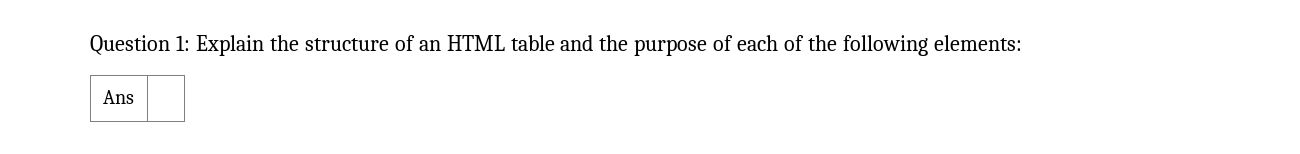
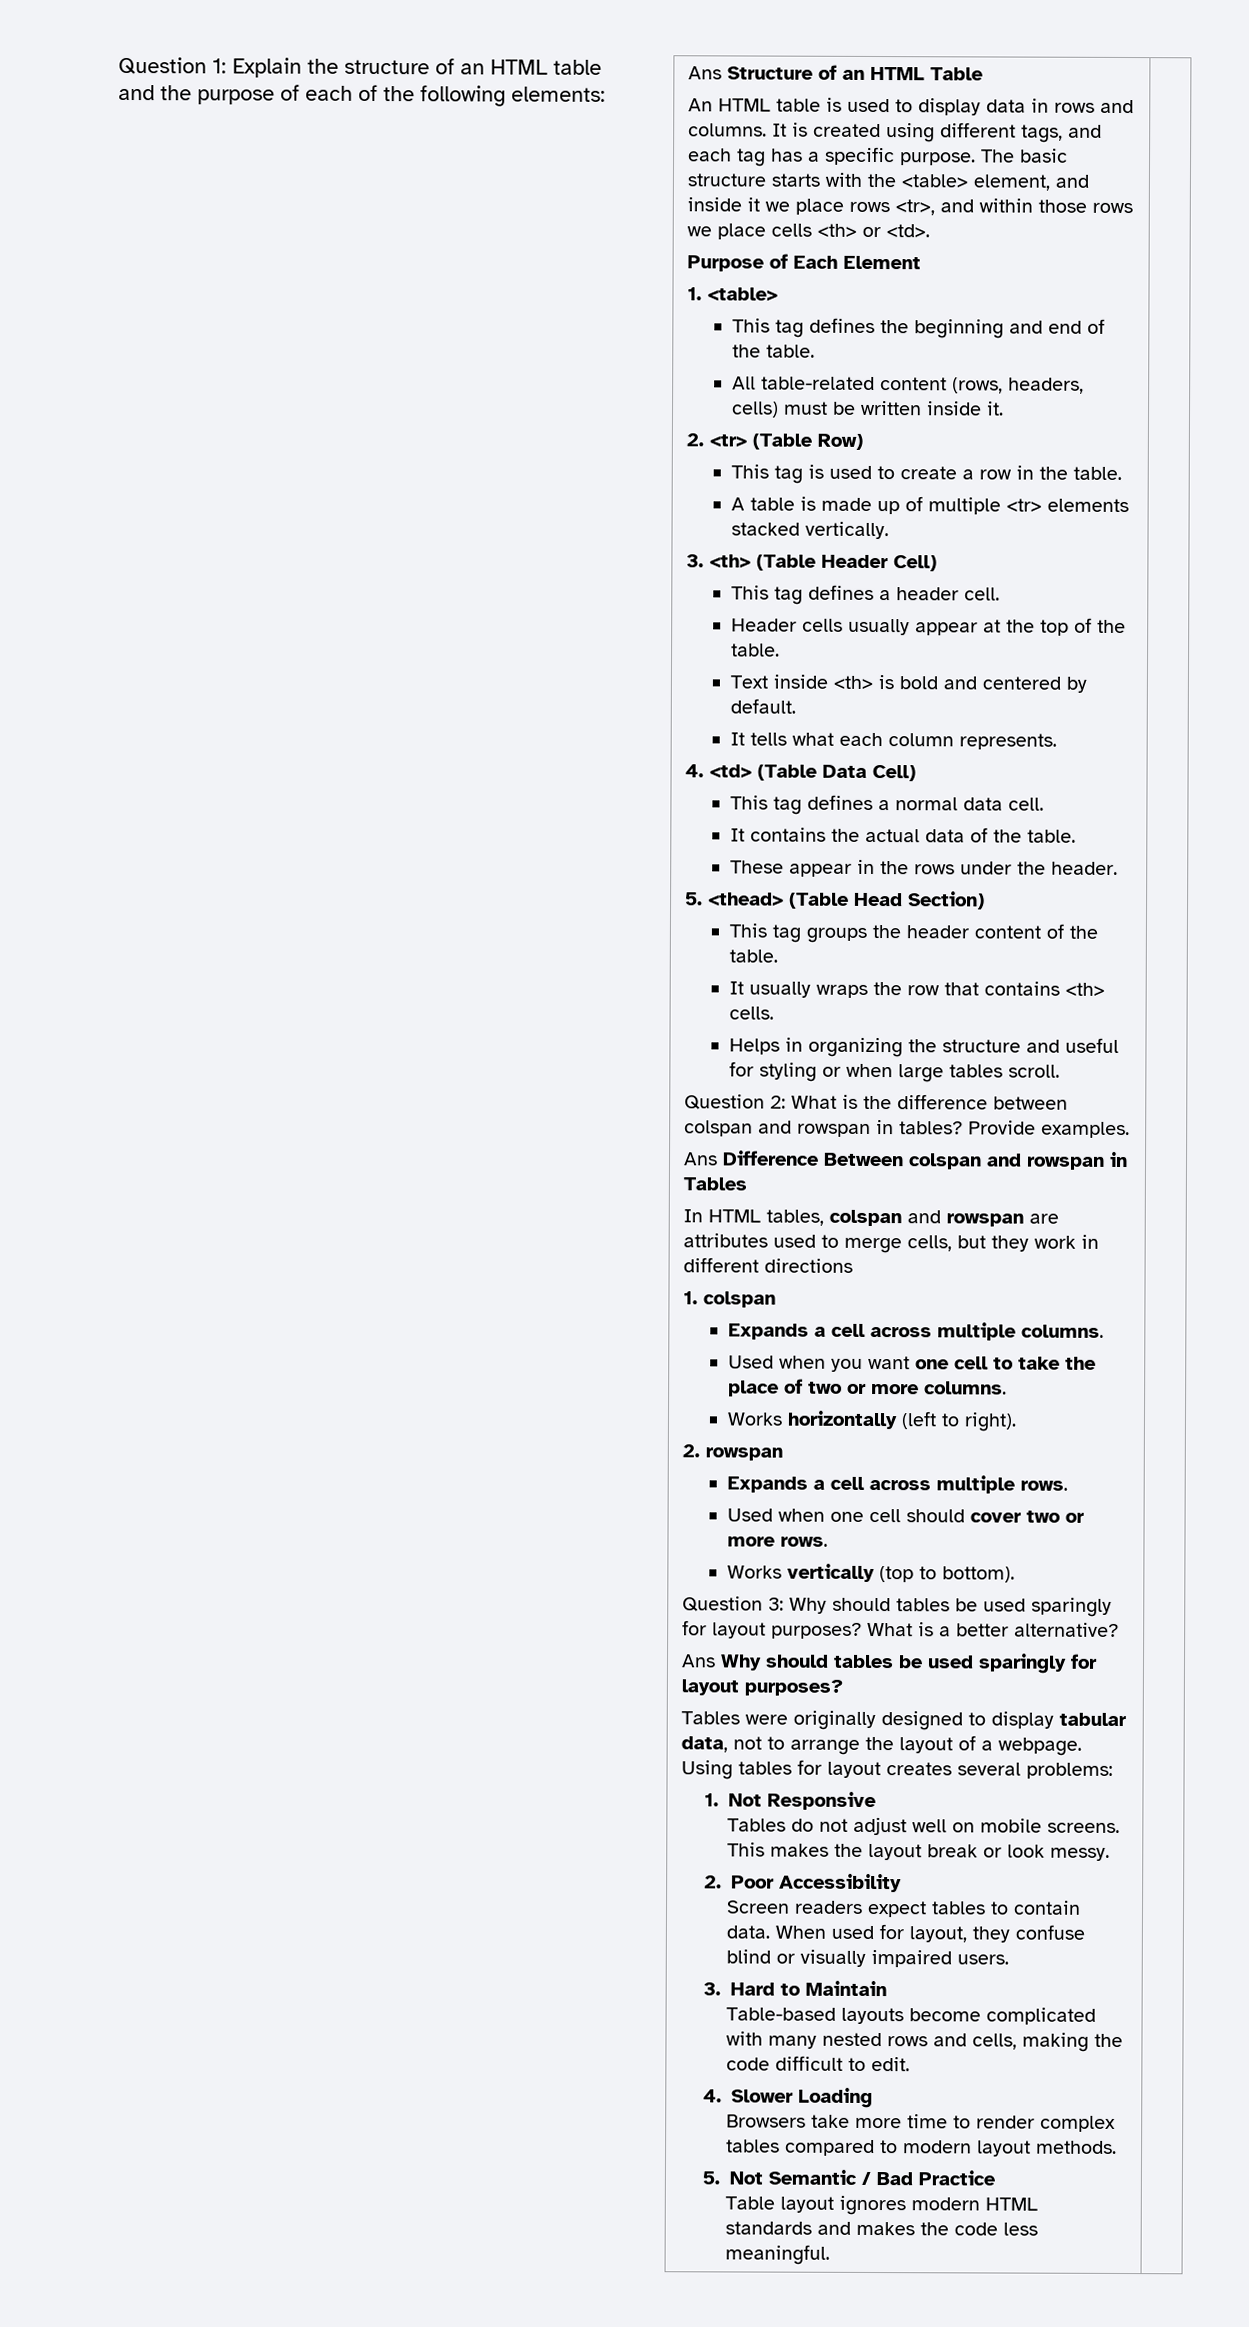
- Ans
+ Ans Structure of an HTML Table
+ An HTML table is used to display data in rows and columns. It is created using different tags, and each tag has a specific purpose. The basic structure starts with the <table> element, and inside it we place rows <tr>, and within those rows we place cells <th> or <td>.
+ Purpose of Each Element
+ 1. <table>
+ This tag defines the beginning and end of the table.
+ All table-related content (rows, headers, cells) must be written inside it.
+ 2. <tr> (Table Row)
+ This tag is used to create a row in the table.
+ A table is made up of multiple <tr> elements stacked vertically.
+ 3. <th> (Table Header Cell)
+ This tag defines a header cell.
+ Header cells usually appear at the top of the table.
+ Text inside <th> is bold and centered by default.
+ It tells what each column represents.
+ 4. <td> (Table Data Cell)
+ This tag defines a normal data cell.
+ It contains the actual data of the table.
+ These appear in the rows under the header.
+ 5. <thead> (Table Head Section)
+ This tag groups the header content of the table.
+ It usually wraps the row that contains <th> cells.
+ Helps in organizing the structure and useful for styling or when large tables scroll.
+ Question 2: What is the difference between colspan and rowspan in tables? Provide examples.
+ Ans Difference Between colspan and rowspan in Tables
+ In HTML tables, colspan and rowspan are attributes used to merge cells, but they work in different directions
+ 1. colspan
+ Expands a cell across multiple columns.
+ Used when you want one cell to take the place of two or more columns.
+ Works horizontally (left to right).
+ 2. rowspan
+ Expands a cell across multiple rows.
+ Used when one cell should cover two or more rows.
+ Works vertically (top to bottom).
+ Question 3: Why should tables be used sparingly for layout purposes? What is a better alternative?
+ Ans Why should tables be used sparingly for layout purposes?
+ Tables were originally designed to display tabular data, not to arrange the layout of a webpage. Using tables for layout creates several problems:
+ 1. Not Responsive
+ Tables do not adjust well on mobile screens. This makes the layout break or look messy.
+ 2. Poor Accessibility
+ Screen readers expect tables to contain data. When used for layout, they confuse blind or visually impaired users.
+ 3. Hard to Maintain
+ Table-based layouts become complicated with many nested rows and cells, making the code difficult to edit.
+ 4. Slower Loading
+ Browsers take more time to render complex tables compared to modern layout methods.
+ 5. Not Semantic / Bad Practice
+ Table layout ignores modern HTML standards and makes the code less meaningful.

